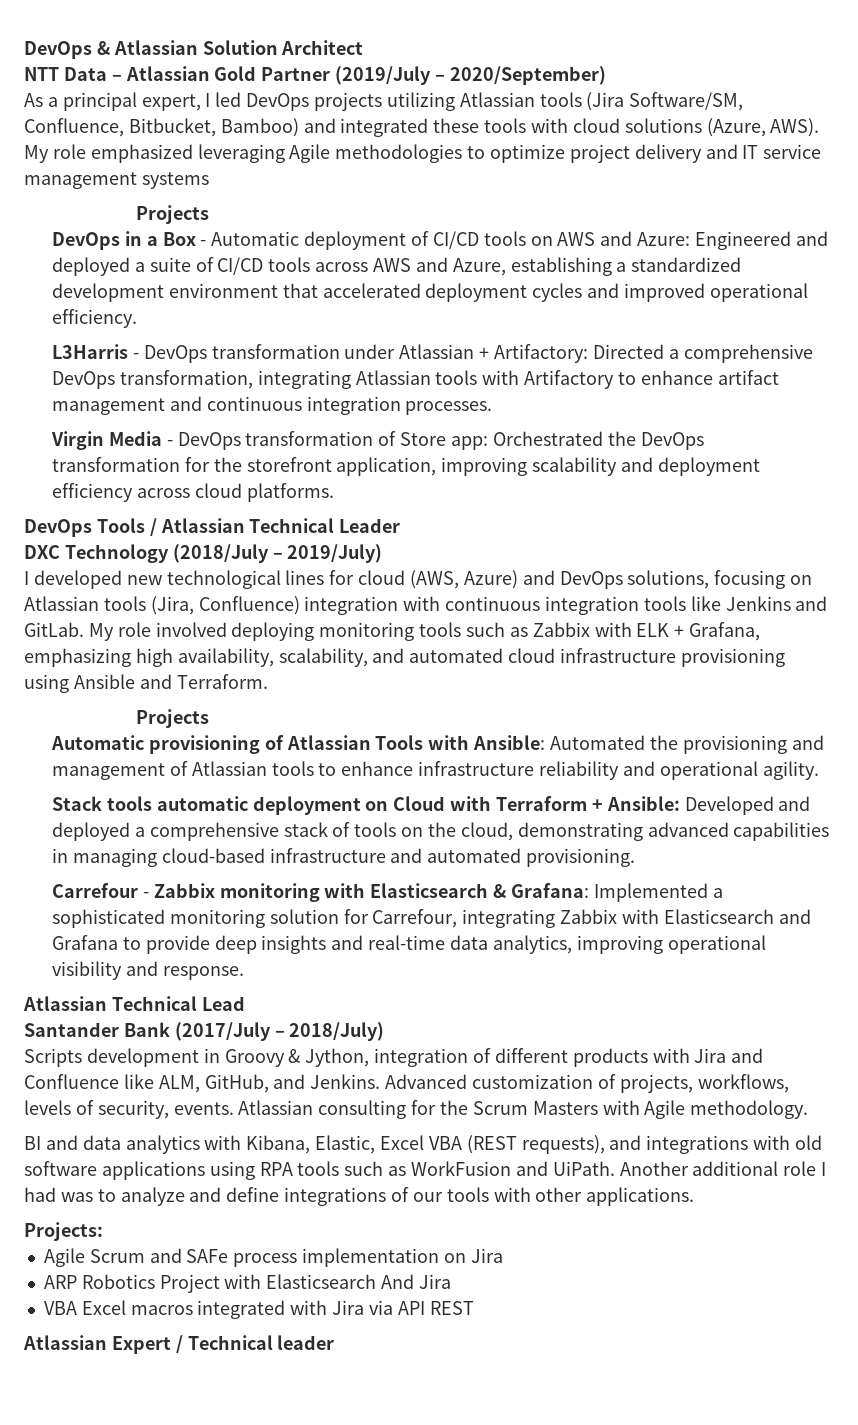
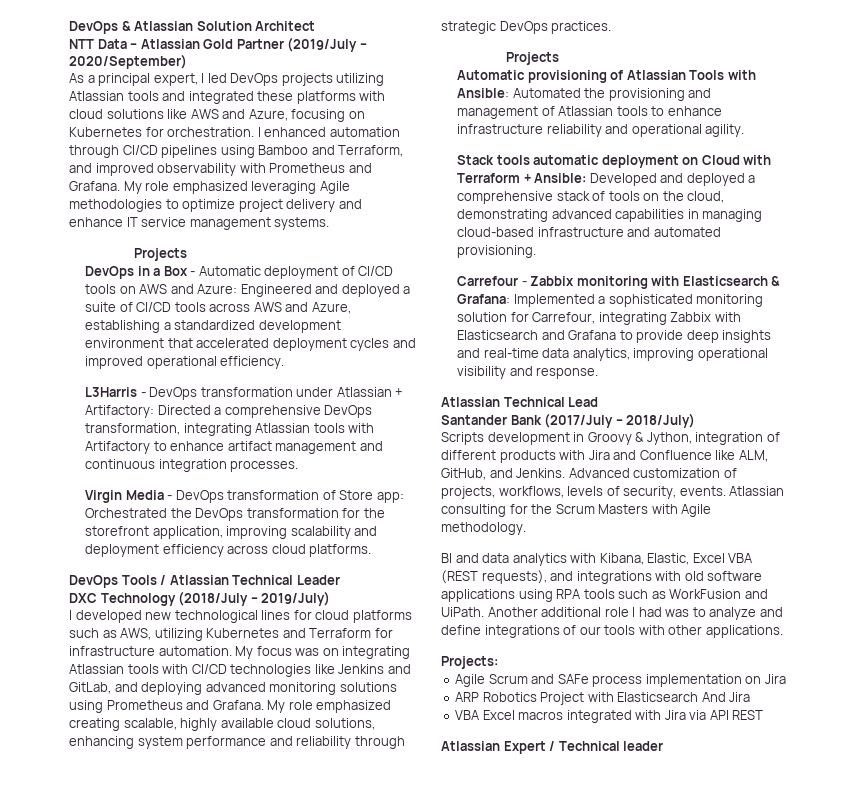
- As a principal expert, I led DevOps projects utilizing Atlassian tools (Jira Software/SM, Confluence, Bitbucket, Bamboo) and integrated these tools with cloud solutions (Azure, AWS).
+ As a principal expert, I led DevOps projects utilizing Atlassian tools and integrated these platforms with cloud solutions like AWS and Azure, focusing on Kubernetes for orchestration. I enhanced automation through CI/CD pipelines using Bamboo and Terraform, and improved observability with Prometheus and Grafana.
- My role emphasized leveraging Agile methodologies to optimize project delivery and IT service management systems
+ My role emphasized leveraging Agile methodologies to optimize project delivery and enhance IT service management systems.
- I developed new technological lines for cloud (AWS, Azure) and DevOps solutions, focusing on Atlassian tools (Jira, Confluence) integration with continuous integration tools like Jenkins and GitLab. My role involved deploying monitoring tools such as Zabbix with ELK + Grafana, emphasizing high availability, scalability, and automated cloud infrastructure provisioning using Ansible and Terraform.
+ I developed new technological lines for cloud platforms such as AWS, utilizing Kubernetes and Terraform for infrastructure automation. My focus was on integrating Atlassian tools with CI/CD technologies like Jenkins and GitLab, and deploying advanced monitoring solutions using Prometheus and Grafana. My role emphasized creating scalable, highly available cloud solutions, enhancing system performance and reliability through strategic DevOps practices.

